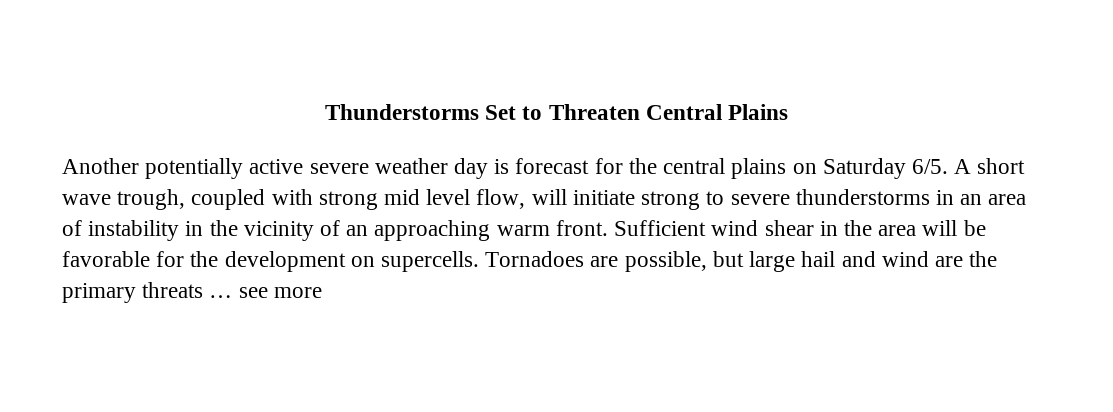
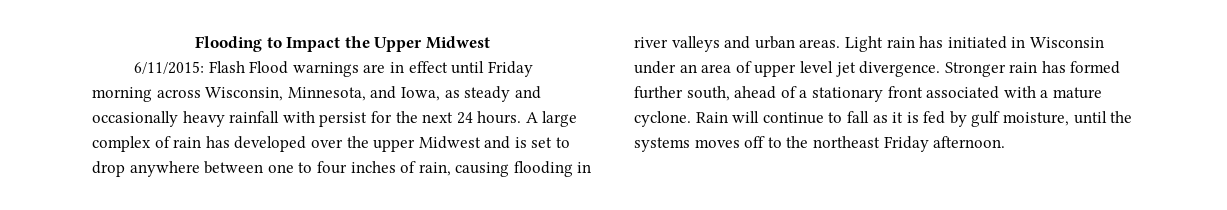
- Thunderstorms Set to Threaten Central Plains
- Another potentially active severe weather day is forecast for the central plains on Saturday 6/5. A short wave trough, coupled with strong mid level flow, will initiate strong to severe thunderstorms in an area of instability in the vicinity of an approaching warm front. Sufficient wind shear in the area will be favorable for the development on supercells. Tornadoes are possible, but large hail and wind are the primary threats … see more
+ Flooding to Impact the Upper Midwest
+ 6/11/2015: Flash Flood warnings are in effect until Friday morning across Wisconsin, Minnesota, and Iowa, as steady and occasionally heavy rainfall with persist for the next 24 hours. A large complex of rain has developed over the upper Midwest and is set to drop anywhere between one to four inches of rain, causing flooding in river valleys and urban areas. Light rain has initiated in Wisconsin under an area of upper level jet divergence. Stronger rain has formed further south, ahead of a stationary front associated with a mature cyclone. Rain will continue to fall as it is fed by gulf moisture, until the systems moves off to the northeast Friday afternoon.

